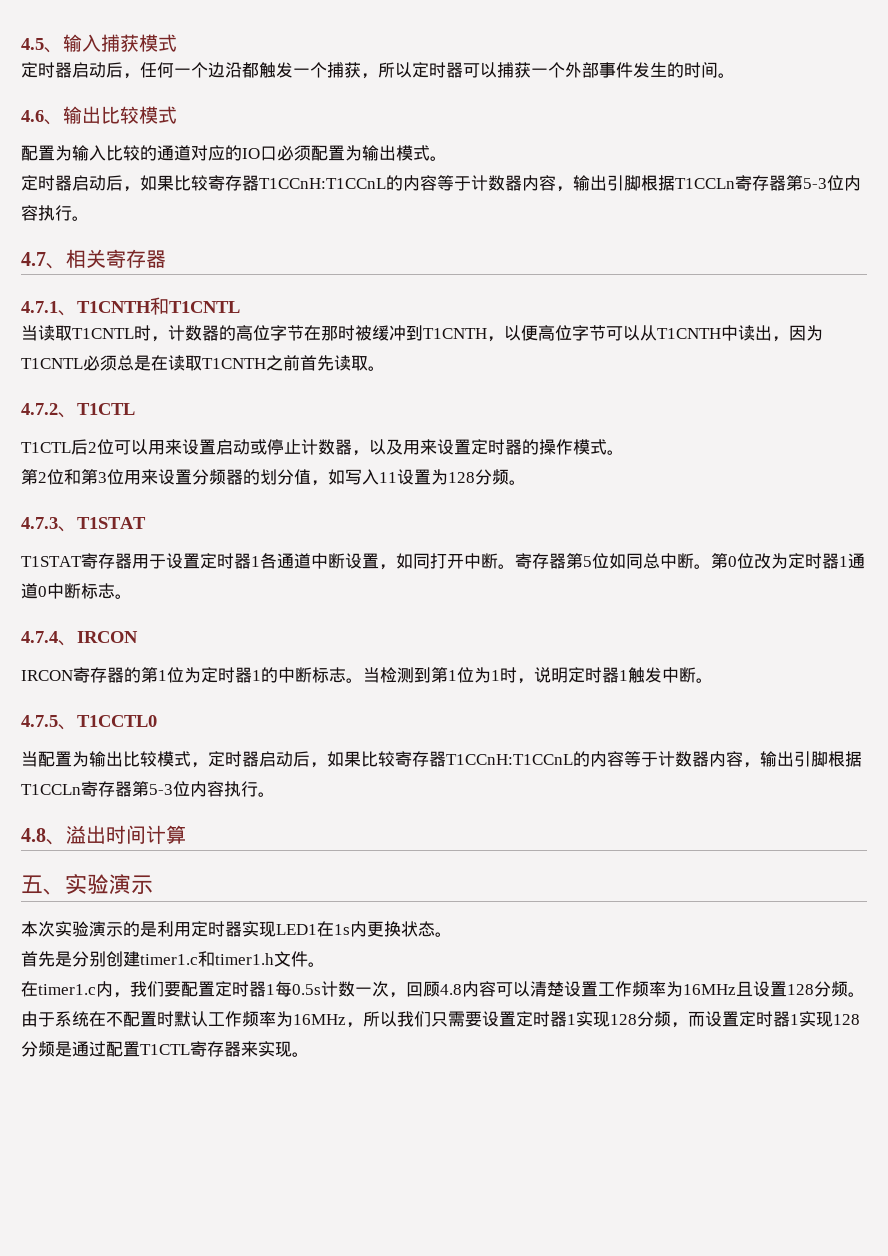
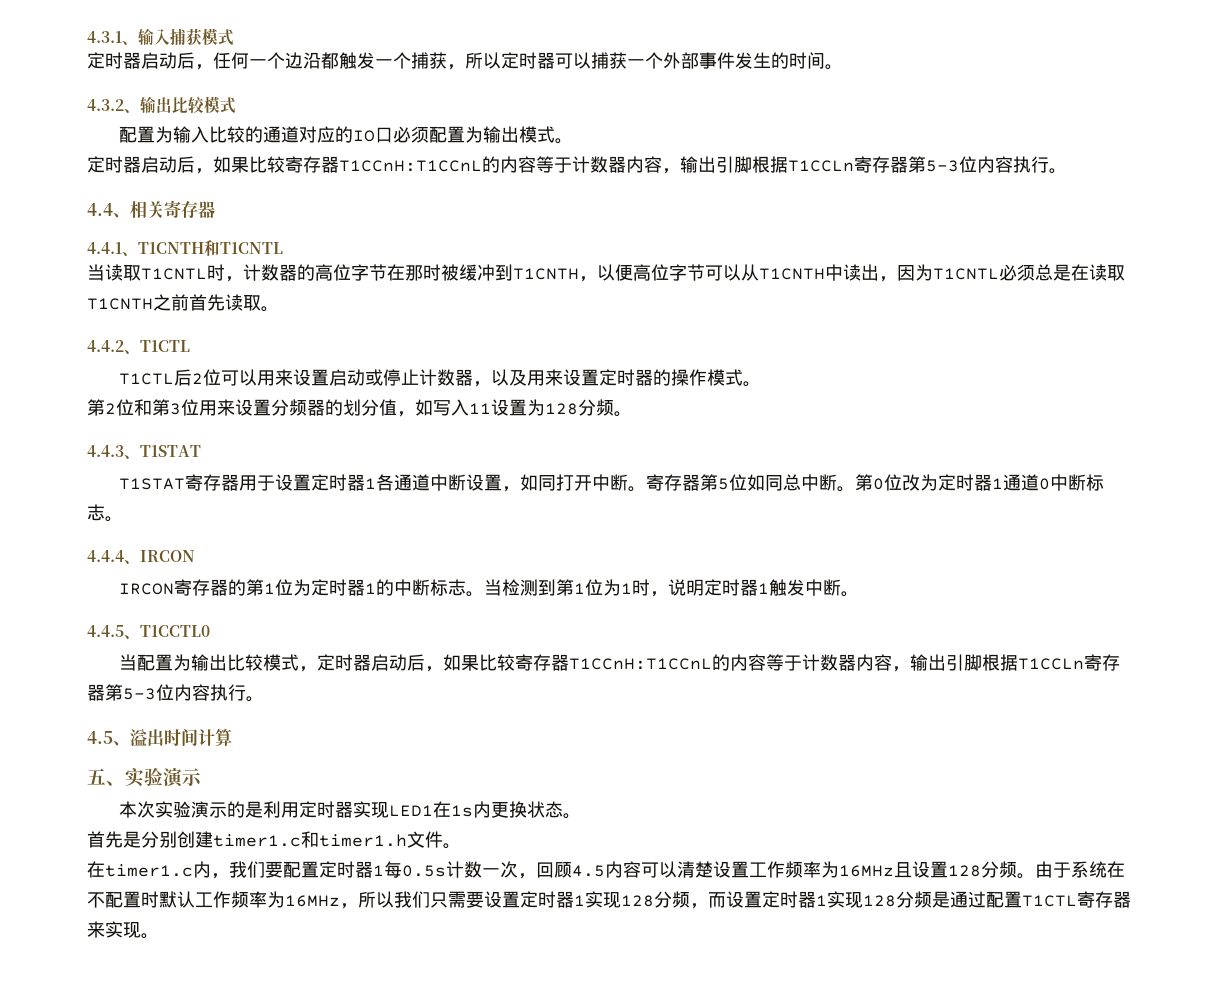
- 4.5、输入捕获模式
+ 4.3.1、输入捕获模式
- 4.6、输出比较模式
+ 4.3.2、输出比较模式
- 4.7、相关寄存器
+ 4.4、相关寄存器
- 4.7.1、T1CNTH和T1CNTL
+ 4.4.1、T1CNTH和T1CNTL
- 4.7.2、T1CTL
+ 4.4.2、T1CTL
- 4.7.3、T1STAT
+ 4.4.3、T1STAT
- 4.7.4、IRCON
+ 4.4.4、IRCON
- 4.7.5、T1CCTL0
+ 4.4.5、T1CCTL0
- 4.8、溢出时间计算
+ 4.5、溢出时间计算
- 在timer1.c内，我们要配置定时器1每0.5s计数一次，回顾4.8内容可以清楚设置工作频率为16MHz且设置128分频。
+ 在timer1.c内，我们要配置定时器1每0.5s计数一次，回顾4.5内容可以清楚设置工作频率为16MHz且设置128分频。

